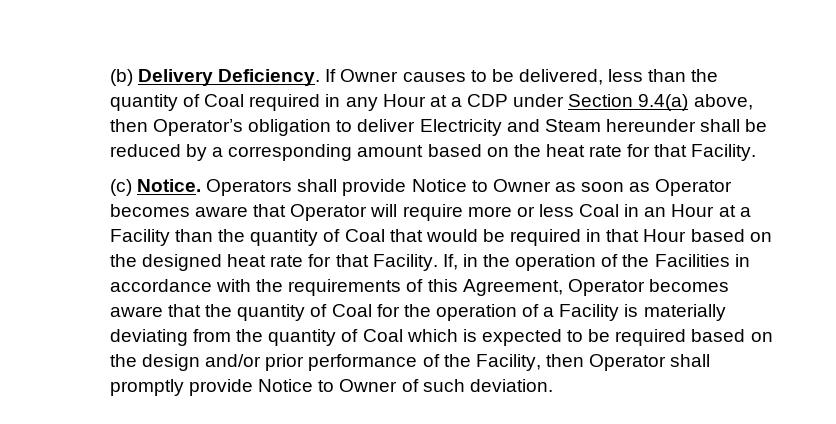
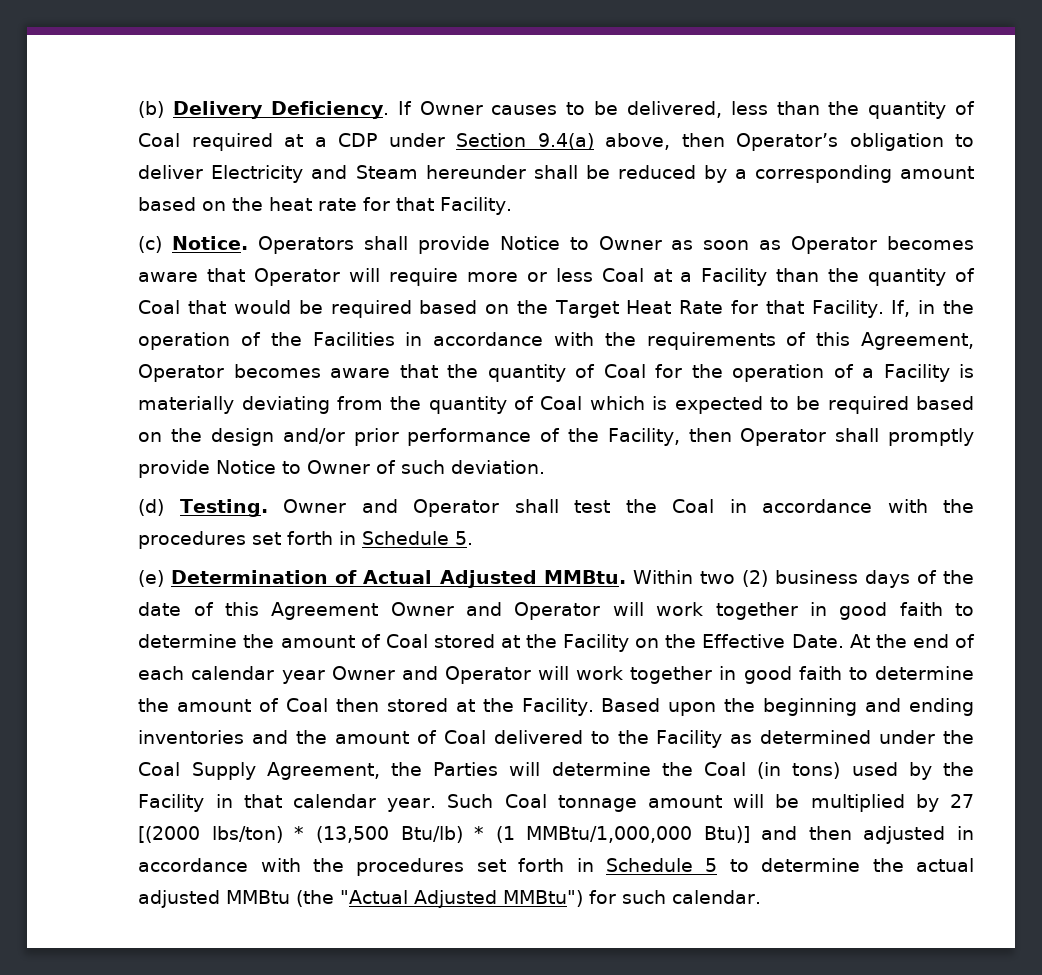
- If Owner causes to be delivered, less than the quantity of Coal required in any Hour at a CDP under Section 9.4(a) above, then Operator’s obligation to deliver Electricity and Steam hereunder shall be reduced by a corresponding amount based on the heat rate for that Facility.
+ If Owner causes to be delivered, less than the quantity of Coal required at a CDP under Section 9.4(a) above, then Operator’s obligation to deliver Electricity and Steam hereunder shall be reduced by a corresponding amount based on the heat rate for that Facility.
- Operators shall provide Notice to Owner as soon as Operator becomes aware that Operator will require more or less Coal in an Hour at a Facility than the quantity of Coal that would be required in that Hour based on the designed heat rate for that Facility.
+ Operators shall provide Notice to Owner as soon as Operator becomes aware that Operator will require more or less Coal at a Facility than the quantity of Coal that would be required based on the Target Heat Rate for that Facility.
+ (d) Testing. Owner and Operator shall test the Coal in accordance with the procedures set forth in Schedule 5.
+ (e) Determination of Actual Adjusted MMBtu. Within two (2) business days of the date of this Agreement Owner and Operator will work together in good faith to determine the amount of Coal stored at the Facility on the Effective Date. At the end of each calendar year Owner and Operator will work together in good faith to determine the amount of Coal then stored at the Facility. Based upon the beginning and ending inventories and the amount of Coal delivered to the Facility as determined under the Coal Supply Agreement, the Parties will determine the Coal (in tons) used by the Facility in that calendar year. Such Coal tonnage amount will be multiplied by 27 [(2000 lbs/ton) * (13,500 Btu/lb) * (1 MMBtu/1,000,000 Btu)] and then adjusted in accordance with the procedures set forth in Schedule 5 to determine the actual adjusted MMBtu (the "Actual Adjusted MMBtu") for such calendar.

